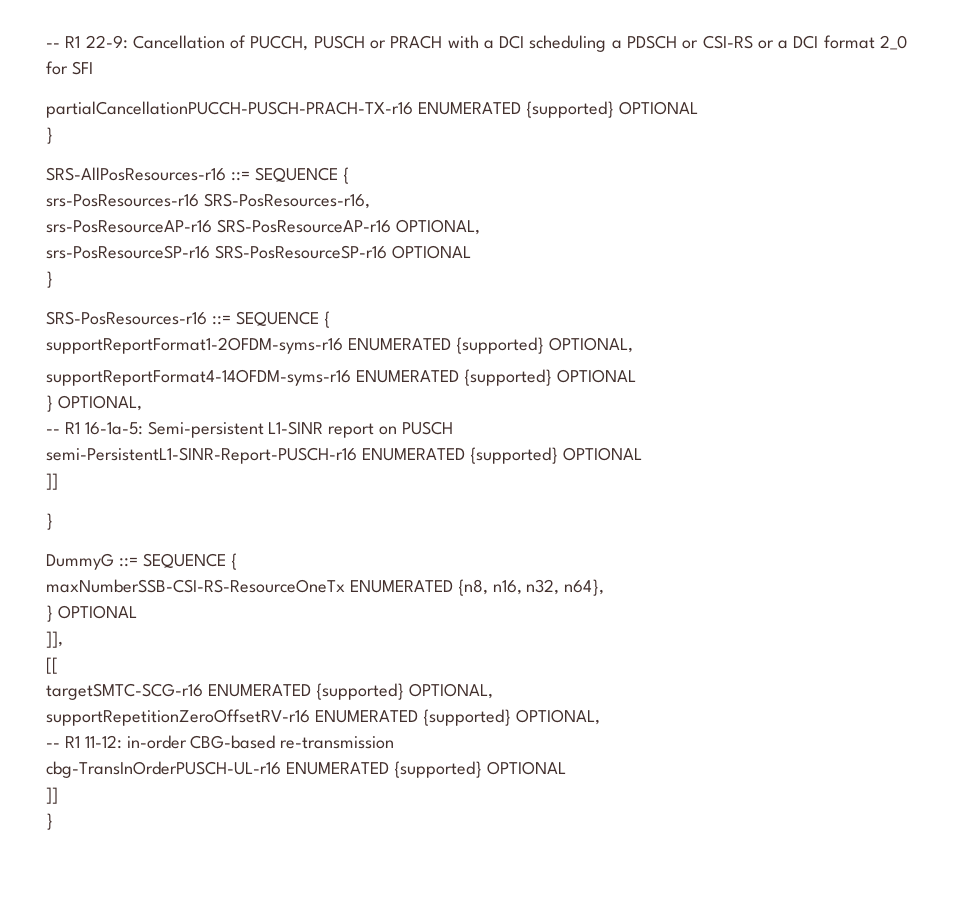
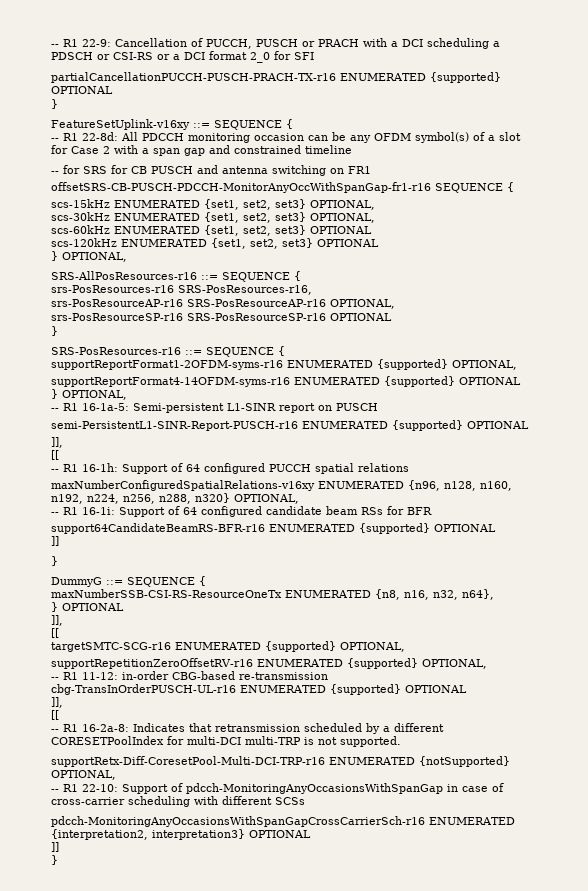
+ FeatureSetUplink-v16xy ::= SEQUENCE {
+ -- R1 22-8d: All PDCCH monitoring occasion can be any OFDM symbol(s) of a slot for Case 2 with a span gap and constrained timeline
+ -- for SRS for CB PUSCH and antenna switching on FR1
+ offsetSRS-CB-PUSCH-PDCCH-MonitorAnyOccWithSpanGap-fr1-r16 SEQUENCE {
+ scs-15kHz ENUMERATED {set1, set2, set3} OPTIONAL,
+ scs-30kHz ENUMERATED {set1, set2, set3} OPTIONAL,
+ scs-60kHz ENUMERATED {set1, set2, set3} OPTIONAL
+ scs-120kHz ENUMERATED {set1, set2, set3} OPTIONAL
+ } OPTIONAL,
  semi-PersistentL1-SINR-Report-PUSCH-r16 ENUMERATED {supported} OPTIONAL
+ ]],
+ [[
+ -- R1 16-1h: Support of 64 configured PUCCH spatial relations
+ maxNumberConfiguredSpatialRelations-v16xy ENUMERATED {n96, n128, n160, n192, n224, n256, n288, n320} OPTIONAL,
+ -- R1 16-1i: Support of 64 configured candidate beam RSs for BFR
+ support64CandidateBeamRS-BFR-r16 ENUMERATED {supported} OPTIONAL
  cbg-TransInOrderPUSCH-UL-r16 ENUMERATED {supported} OPTIONAL
+ ]],
+ [[
+ -- R1 16-2a-8: Indicates that retransmission scheduled by a different CORESETPoolIndex for multi-DCI multi-TRP is not supported.
+ supportRetx-Diff-CoresetPool-Multi-DCI-TRP-r16 ENUMERATED {notSupported} OPTIONAL,
+ -- R1 22-10: Support of pdcch-MonitoringAnyOccasionsWithSpanGap in case of cross-carrier scheduling with different SCSs
+ pdcch-MonitoringAnyOccasionsWithSpanGapCrossCarrierSch-r16 ENUMERATED {interpretation2, interpretation3} OPTIONAL

